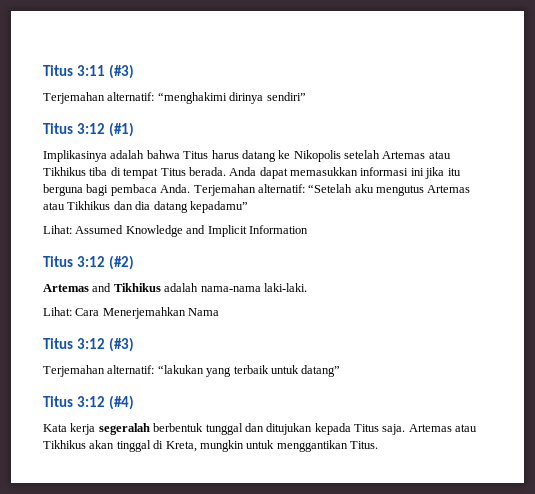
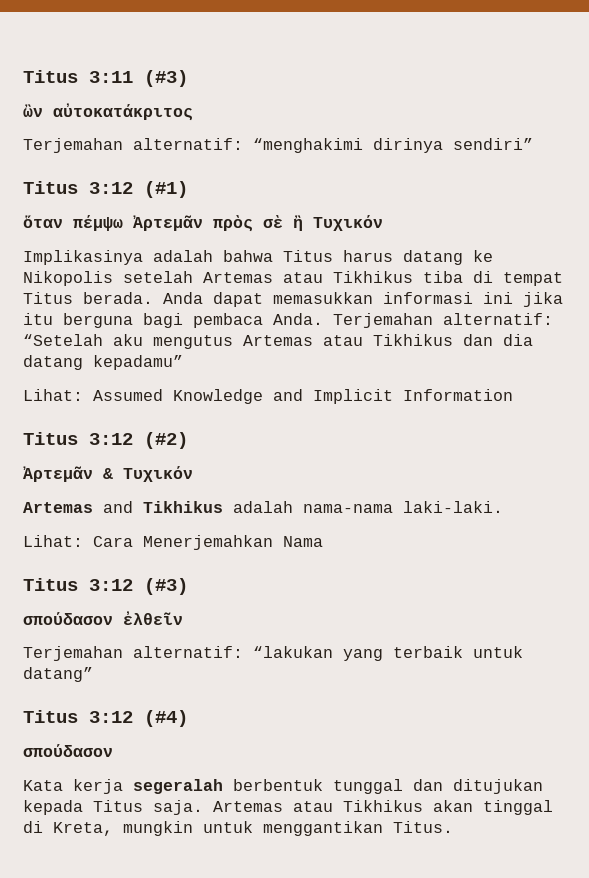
+ ὢν αὐτοκατάκριτος
+ ὅταν πέμψω Ἀρτεμᾶν πρὸς σὲ ἢ Τυχικόν
+ Ἀρτεμᾶν & Τυχικόν
+ σπούδασον ἐλθεῖν
  Titus 3:12 (#4)
+ σπούδασον

